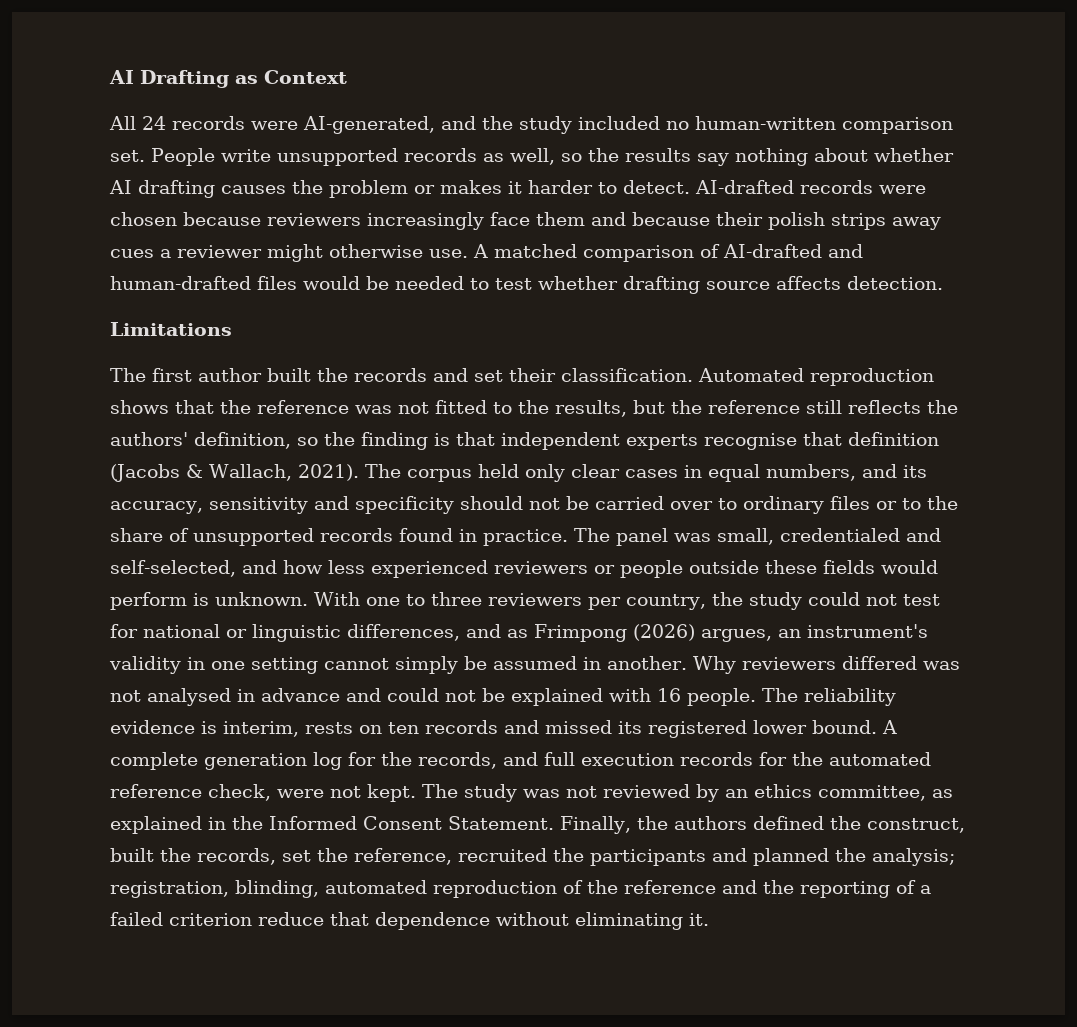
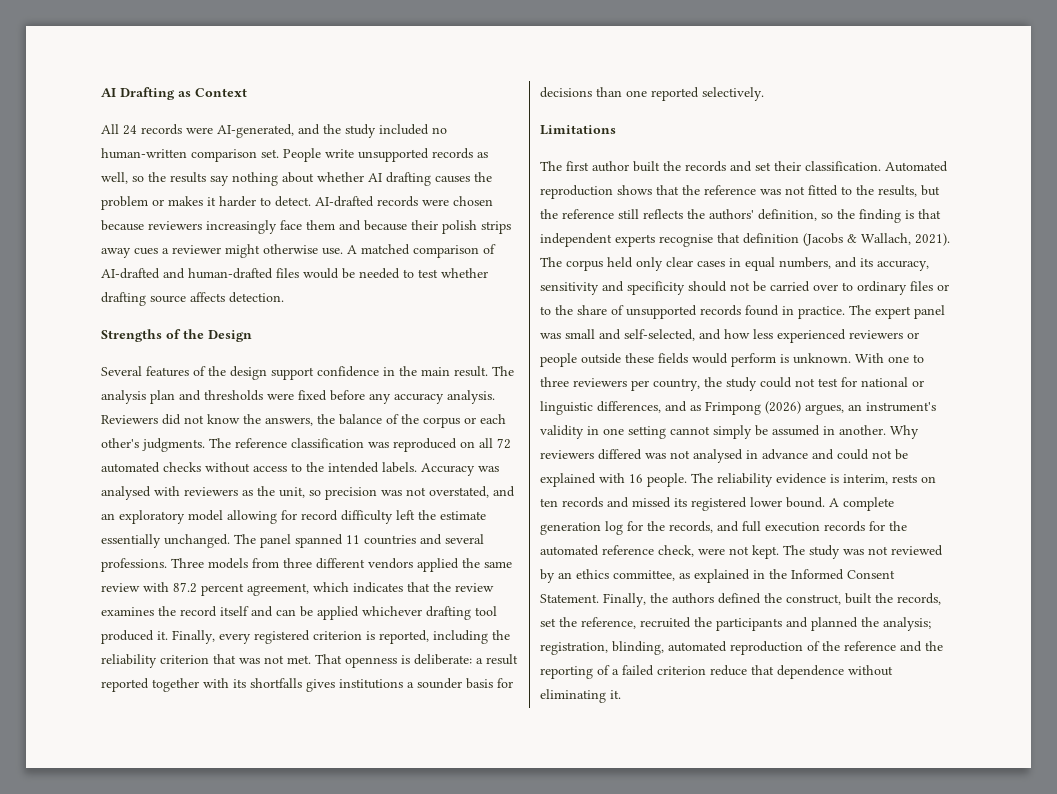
+ Strengths of the Design
+ Several features of the design support confidence in the main result. The analysis plan and thresholds were fixed before any accuracy analysis. Reviewers did not know the answers, the balance of the corpus or each other's judgments. The reference classification was reproduced on all 72 automated checks without access to the intended labels. Accuracy was analysed with reviewers as the unit, so precision was not overstated, and an exploratory model allowing for record difficulty left the estimate essentially unchanged. The panel spanned 11 countries and several professions. Three models from three different vendors applied the same review with 87.2 percent agreement, which indicates that the review examines the record itself and can be applied whichever drafting tool produced it. Finally, every registered criterion is reported, including the reliability criterion that was not met. That openness is deliberate: a result reported together with its shortfalls gives institutions a sounder basis for decisions than one reported selectively.
- The panel was small, credentialed and self-selected, and how less experienced reviewers or people outside these fields would perform is unknown.
+ The expert panel was small and self-selected, and how less experienced reviewers or people outside these fields would perform is unknown.

